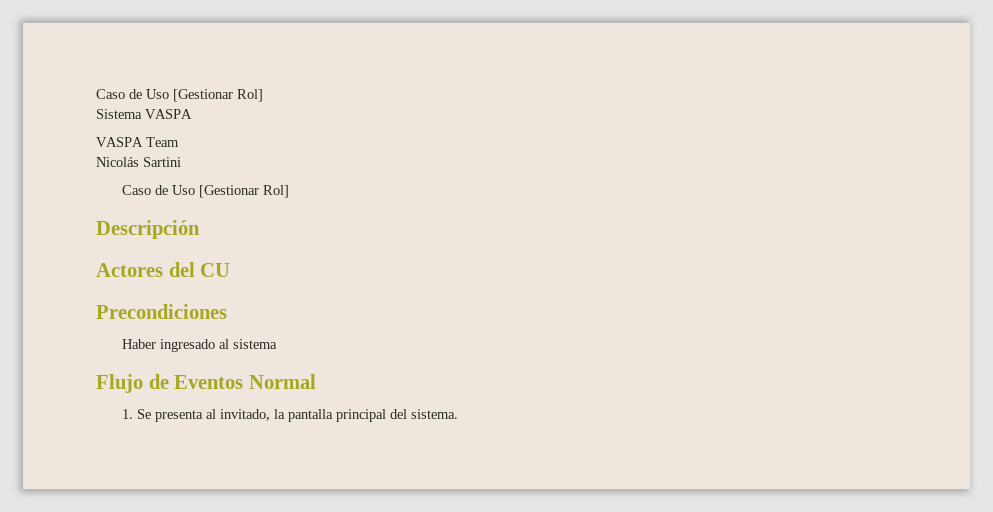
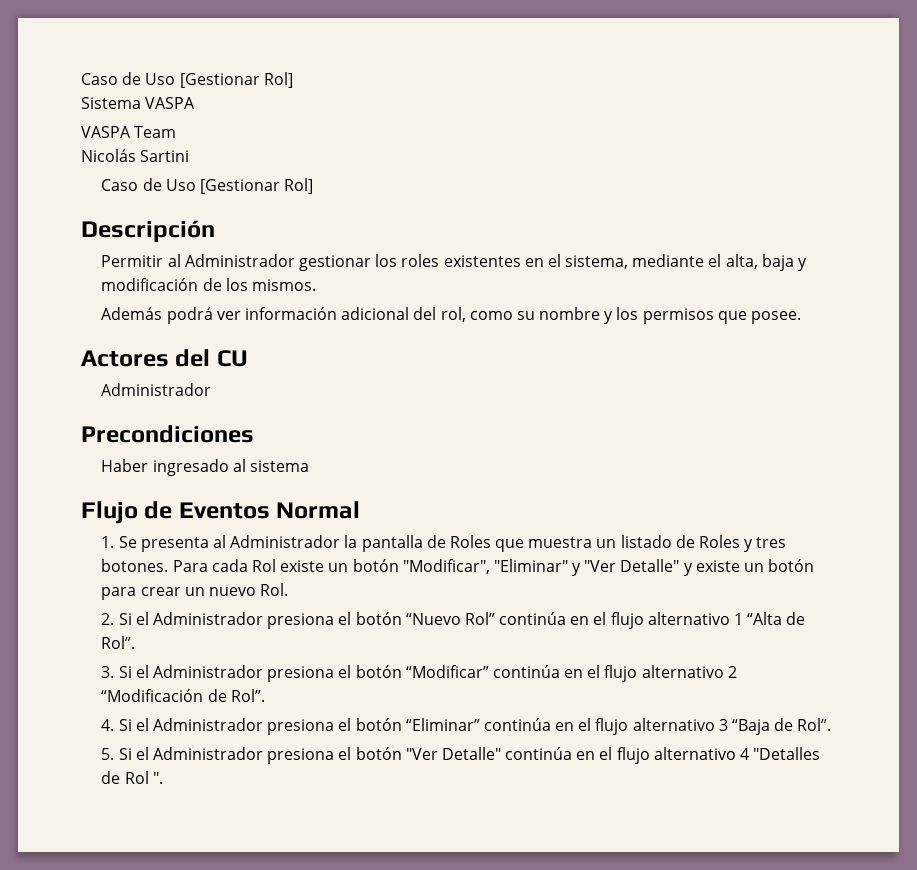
+ Permitir al Administrador gestionar los roles existentes en el sistema, mediante el alta, baja y modificación de los mismos.
+ Además podrá ver información adicional del rol, como su nombre y los permisos que posee.
  Actores del CU
+ Administrador
- 1. Se presenta al invitado, la pantalla principal del sistema.
+ 1. Se presenta al Administrador la pantalla de Roles que muestra un listado de Roles y tres botones. Para cada Rol existe un botón "Modificar", "Eliminar" y "Ver Detalle" y existe un botón para crear un nuevo Rol.
+ 2. Si el Administrador presiona el botón “Nuevo Rol” continúa en el flujo alternativo 1 “Alta de Rol”.
+ 3. Si el Administrador presiona el botón “Modificar” continúa en el flujo alternativo 2 “Modificación de Rol”.
+ 4. Si el Administrador presiona el botón “Eliminar” continúa en el flujo alternativo 3 “Baja de Rol”.
+ 5. Si el Administrador presiona el botón "Ver Detalle" continúa en el flujo alternativo 4 "Detalles de Rol ".

